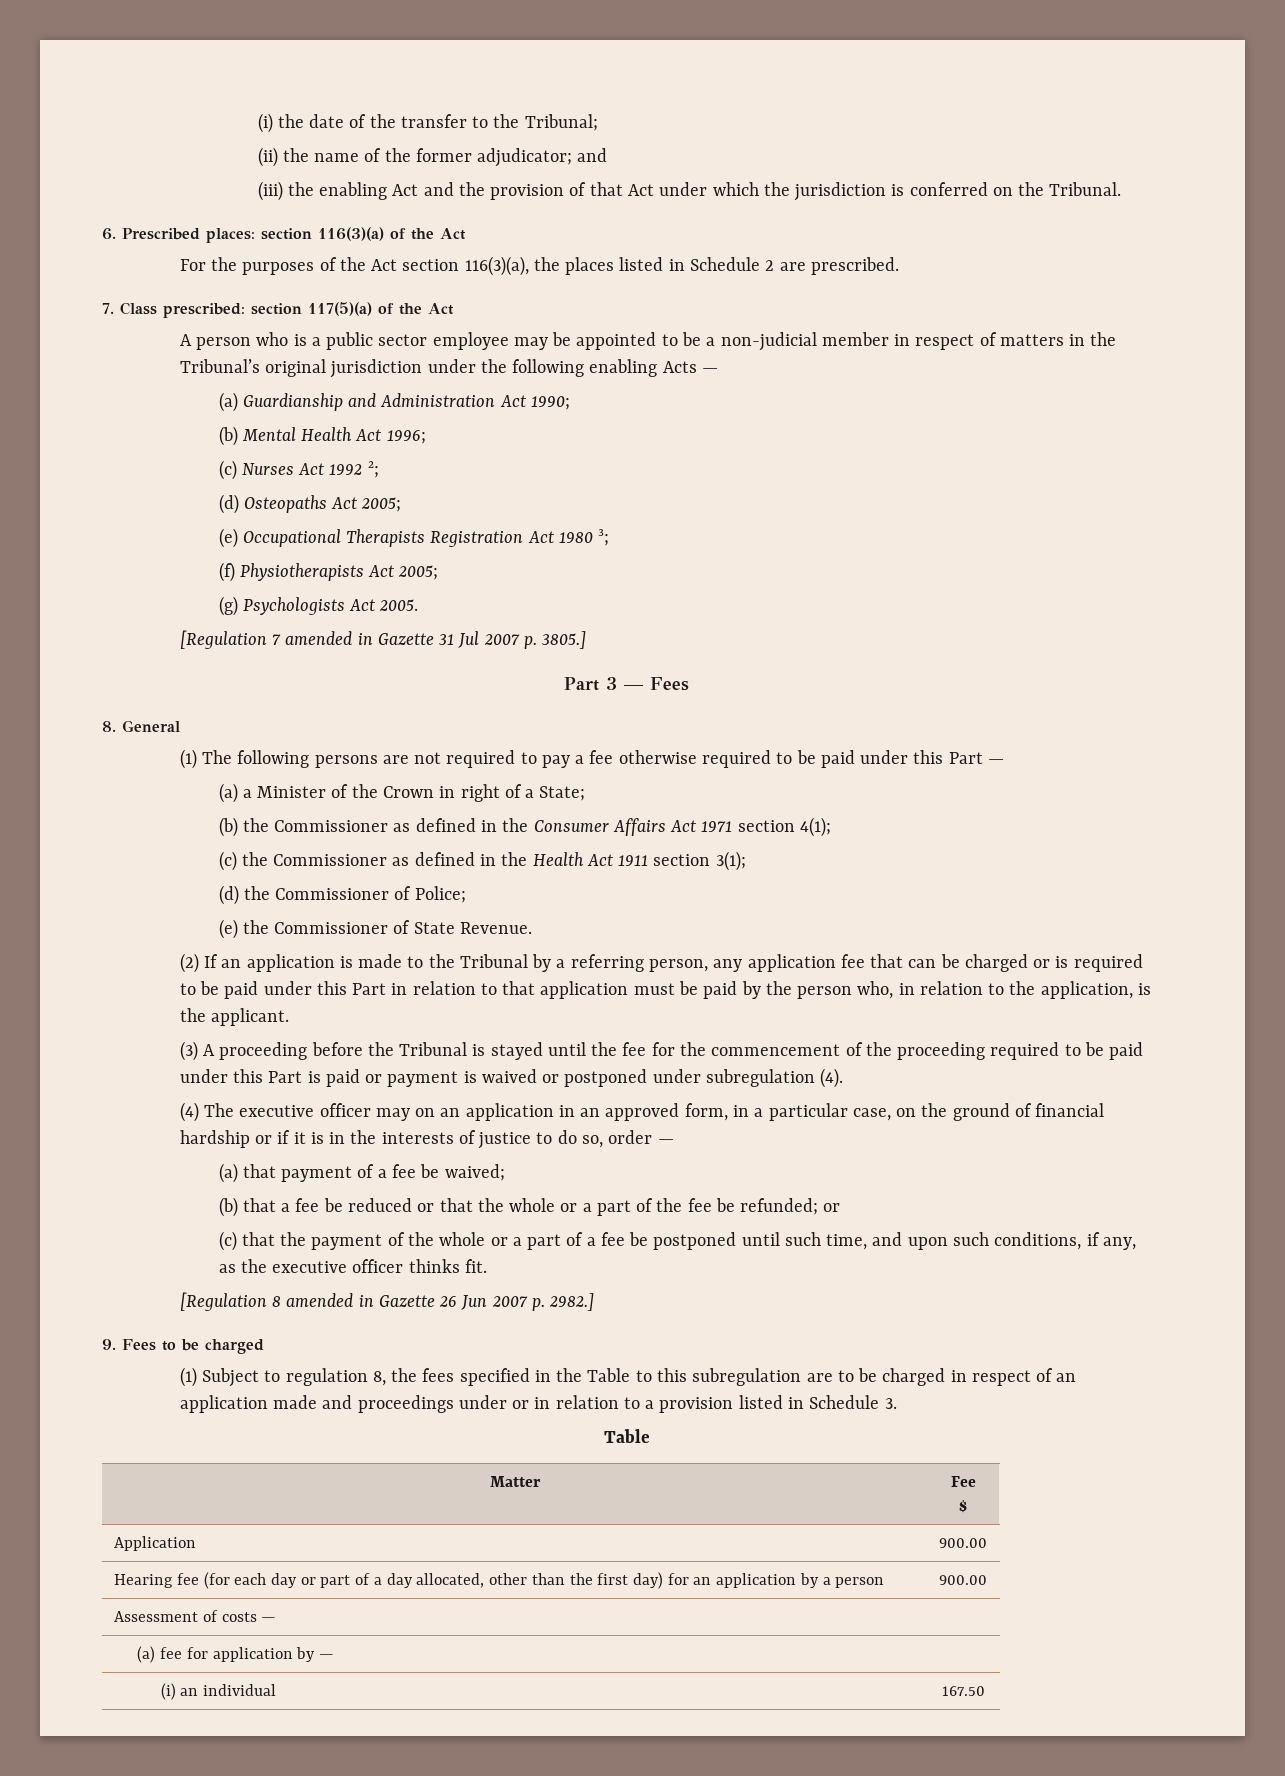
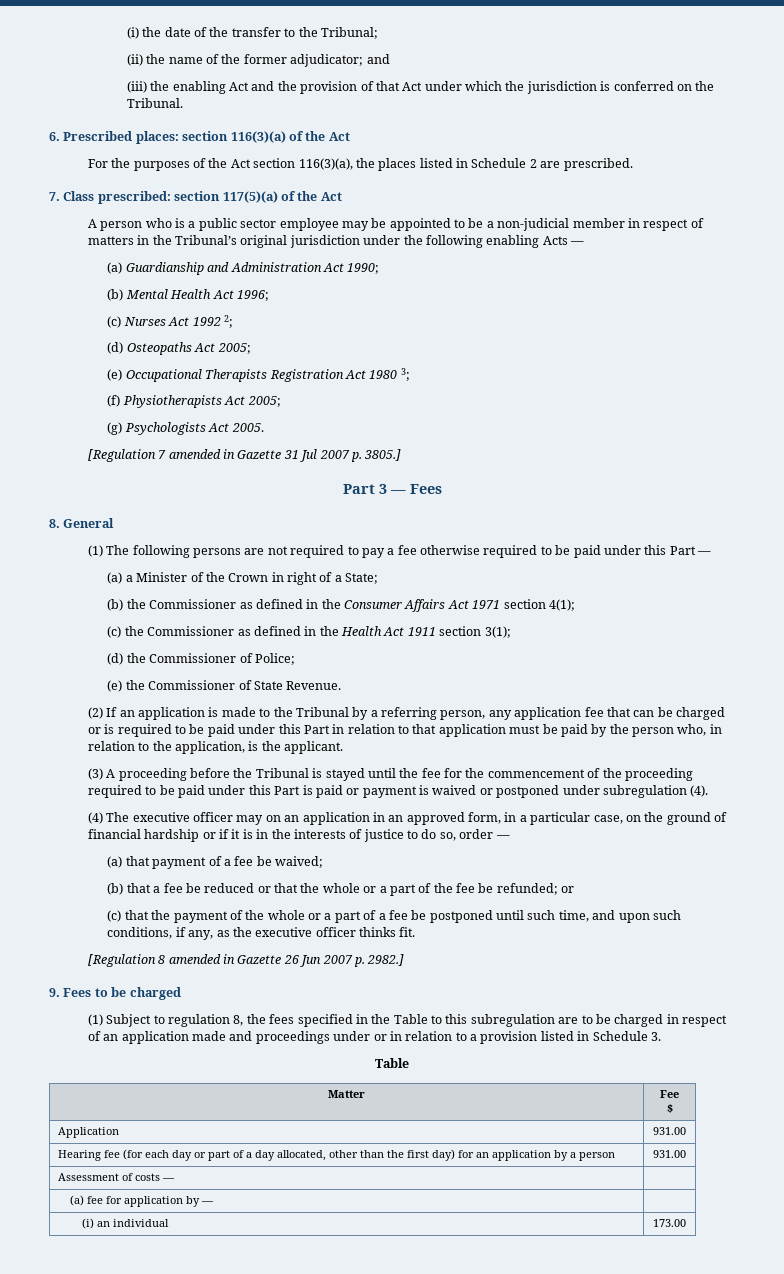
- Application | 900.00
+ Application | 931.00
- Hearing fee (for each day or part of a day allocated, other than the first day) for an application by a person | 900.00
+ Hearing fee (for each day or part of a day allocated, other than the first day) for an application by a person | 931.00
- (i) an individual | 167.50
+ (i) an individual | 173.00

